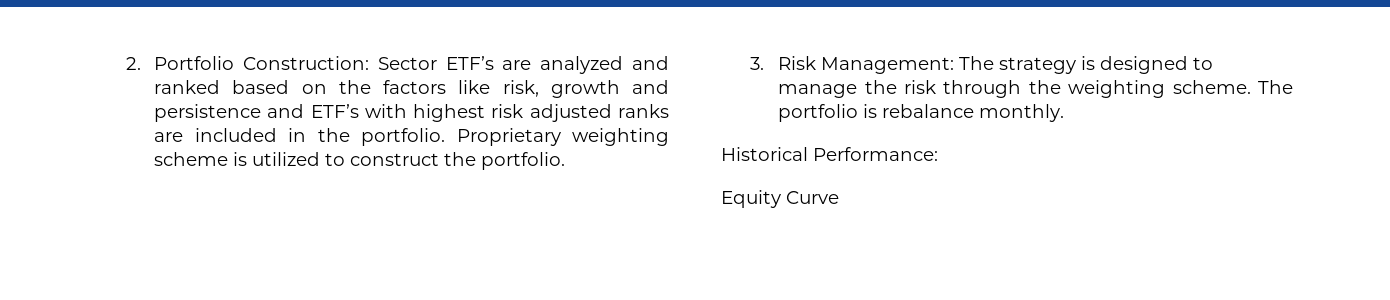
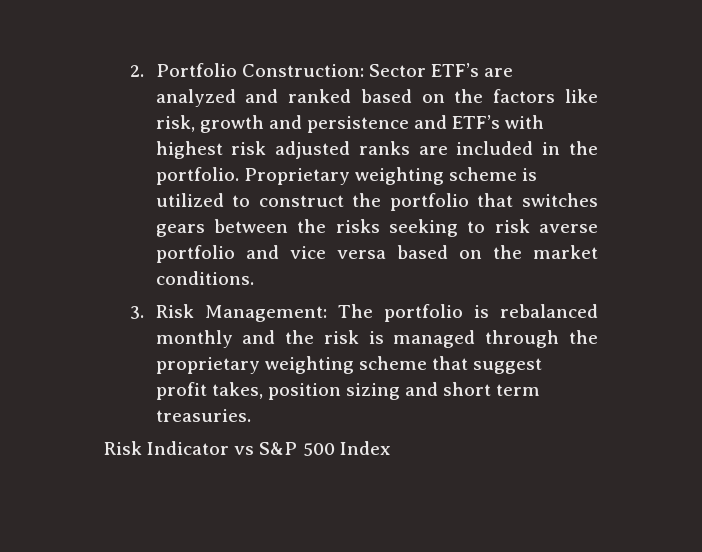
- Proprietary weighting scheme is utilized to construct the portfolio.
- 3. Risk Management: The strategy is designed to manage the risk through the weighting scheme. The portfolio is rebalance monthly.
- Historical Performance:
- Equity Curve
+ Proprietary weighting scheme is utilized to construct the portfolio that switches gears between the risks seeking to risk averse portfolio and vice versa based on the market conditions.
+ 3. Risk Management: The portfolio is rebalanced monthly and the risk is managed through the proprietary weighting scheme that suggest profit takes, position sizing and short term treasuries.
+ Risk Indicator vs S&P 500 Index

